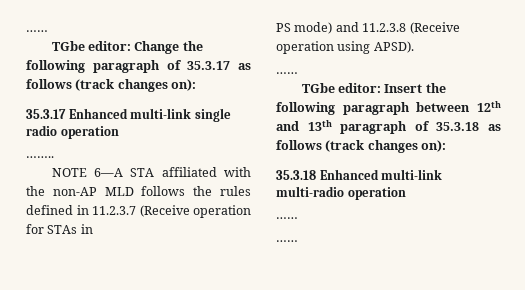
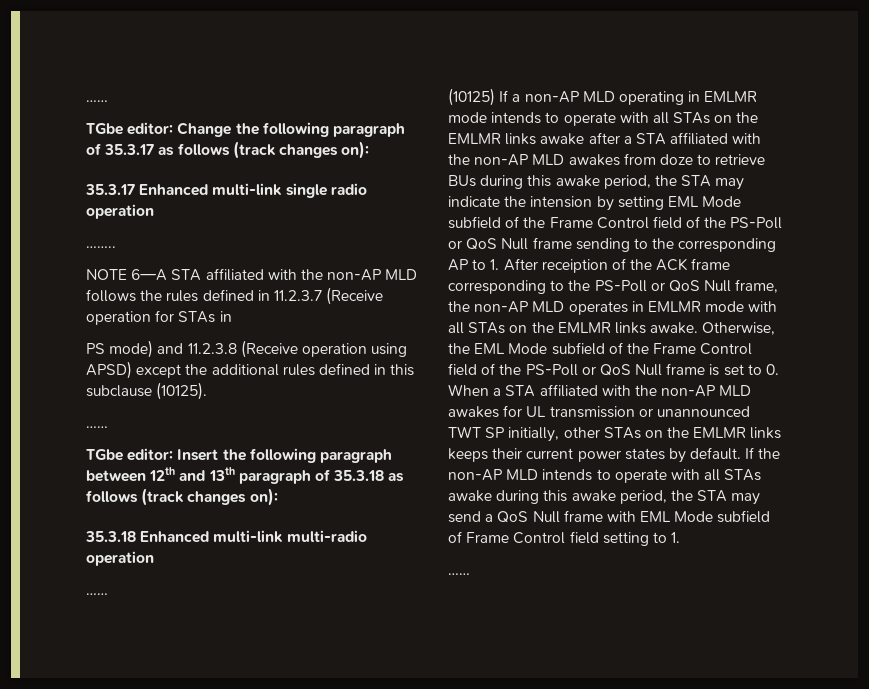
- PS mode) and 11.2.3.8 (Receive operation using APSD).
+ PS mode) and 11.2.3.8 (Receive operation using APSD) except the additional rules defined in this subclause (10125).
+ (10125) If a non-AP MLD operating in EMLMR mode intends to operate with all STAs on the EMLMR links awake after a STA affiliated with the non-AP MLD awakes from doze to retrieve BUs during this awake period, the STA may indicate the intension by setting EML Mode subfield of the Frame Control field of the PS-Poll or QoS Null frame sending to the corresponding AP to 1. After receiption of the ACK frame corresponding to the PS-Poll or QoS Null frame, the non-AP MLD operates in EMLMR mode with all STAs on the EMLMR links awake. Otherwise, the EML Mode subfield of the Frame Control field of the PS-Poll or QoS Null frame is set to 0. When a STA affiliated with the non-AP MLD awakes for UL transmission or unannounced TWT SP initially, other STAs on the EMLMR links keeps their current power states by default. If the non-AP MLD intends to operate with all STAs awake during this awake period, the STA may send a QoS Null frame with EML Mode subfield of Frame Control field setting to 1.

